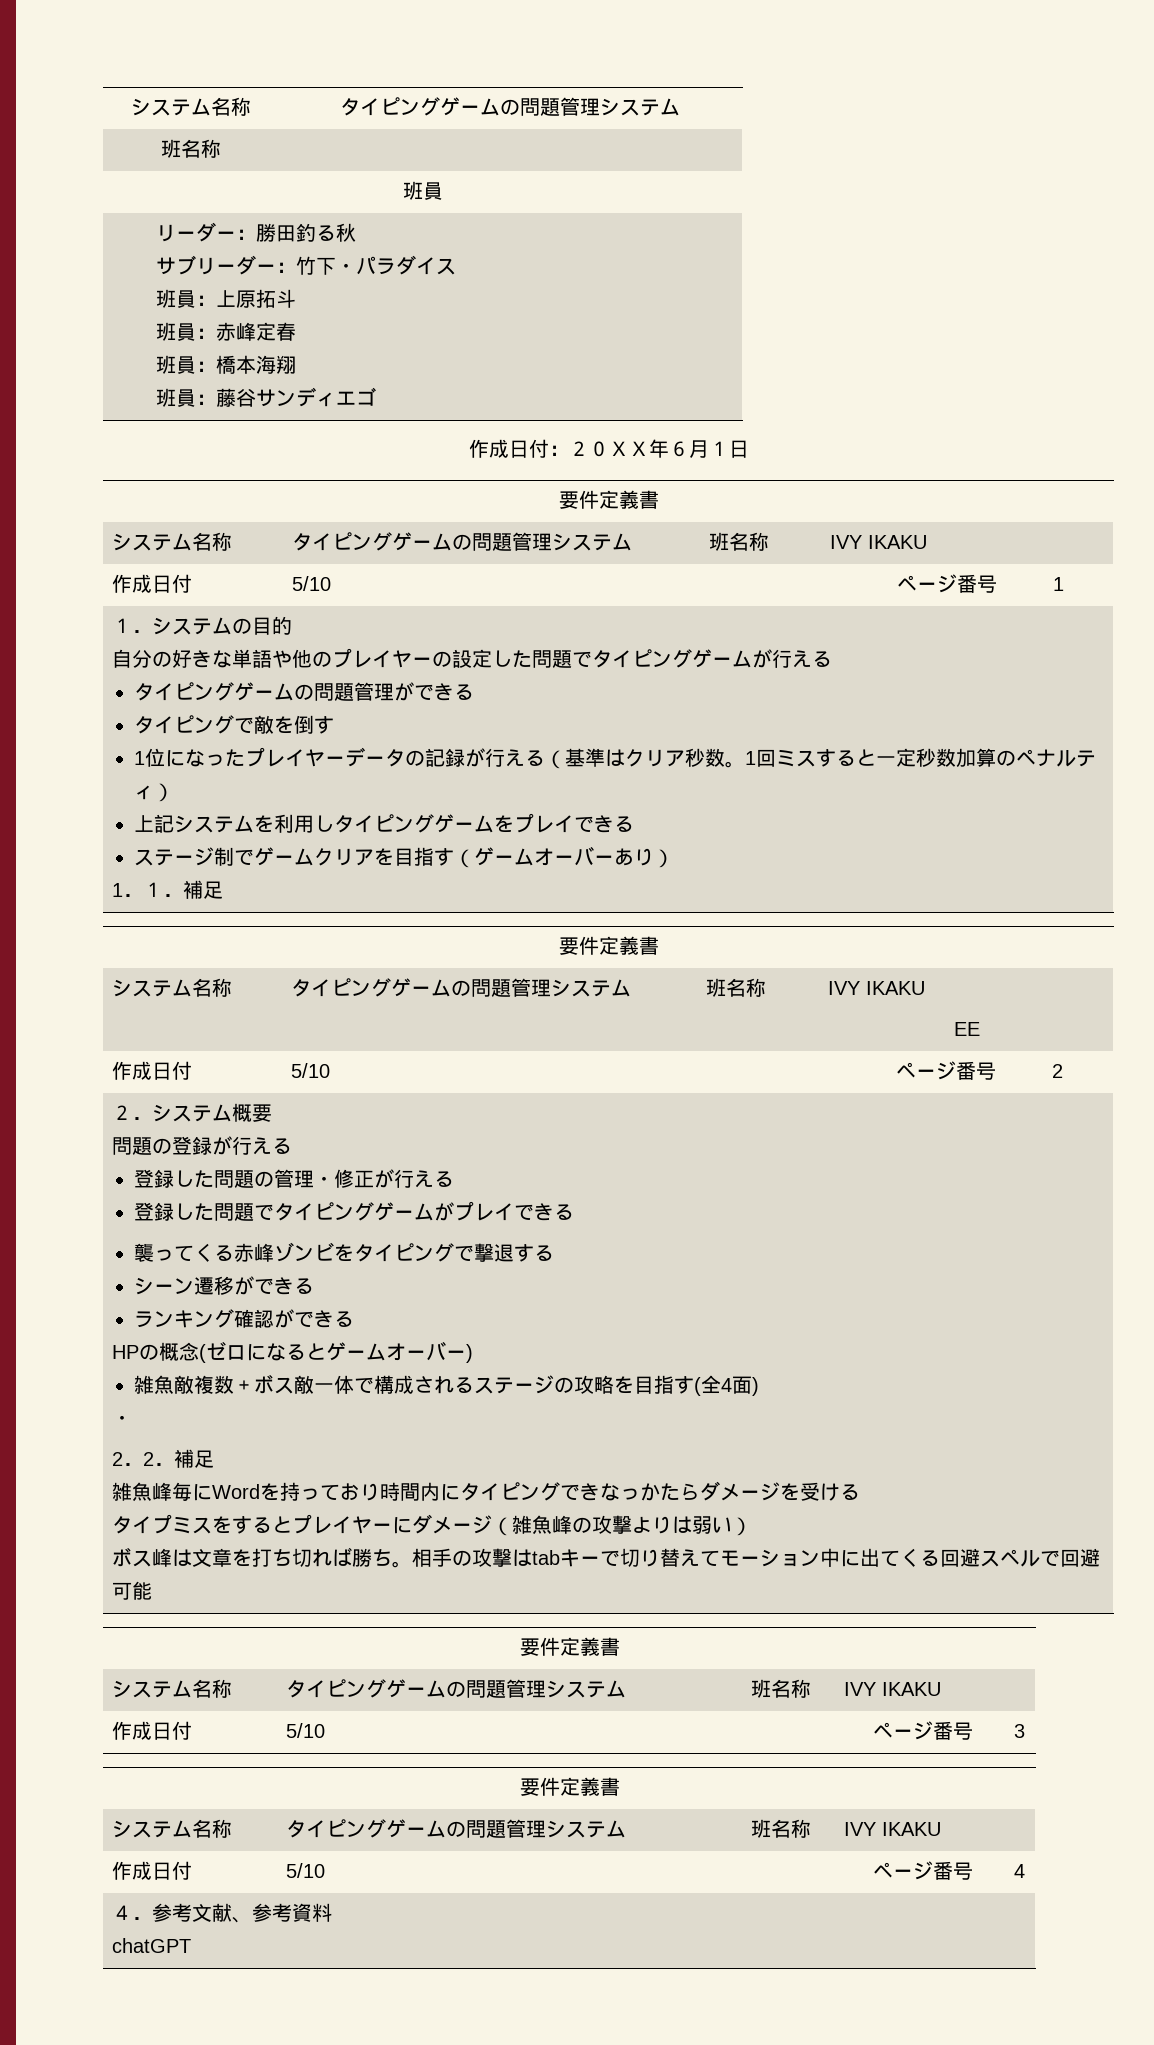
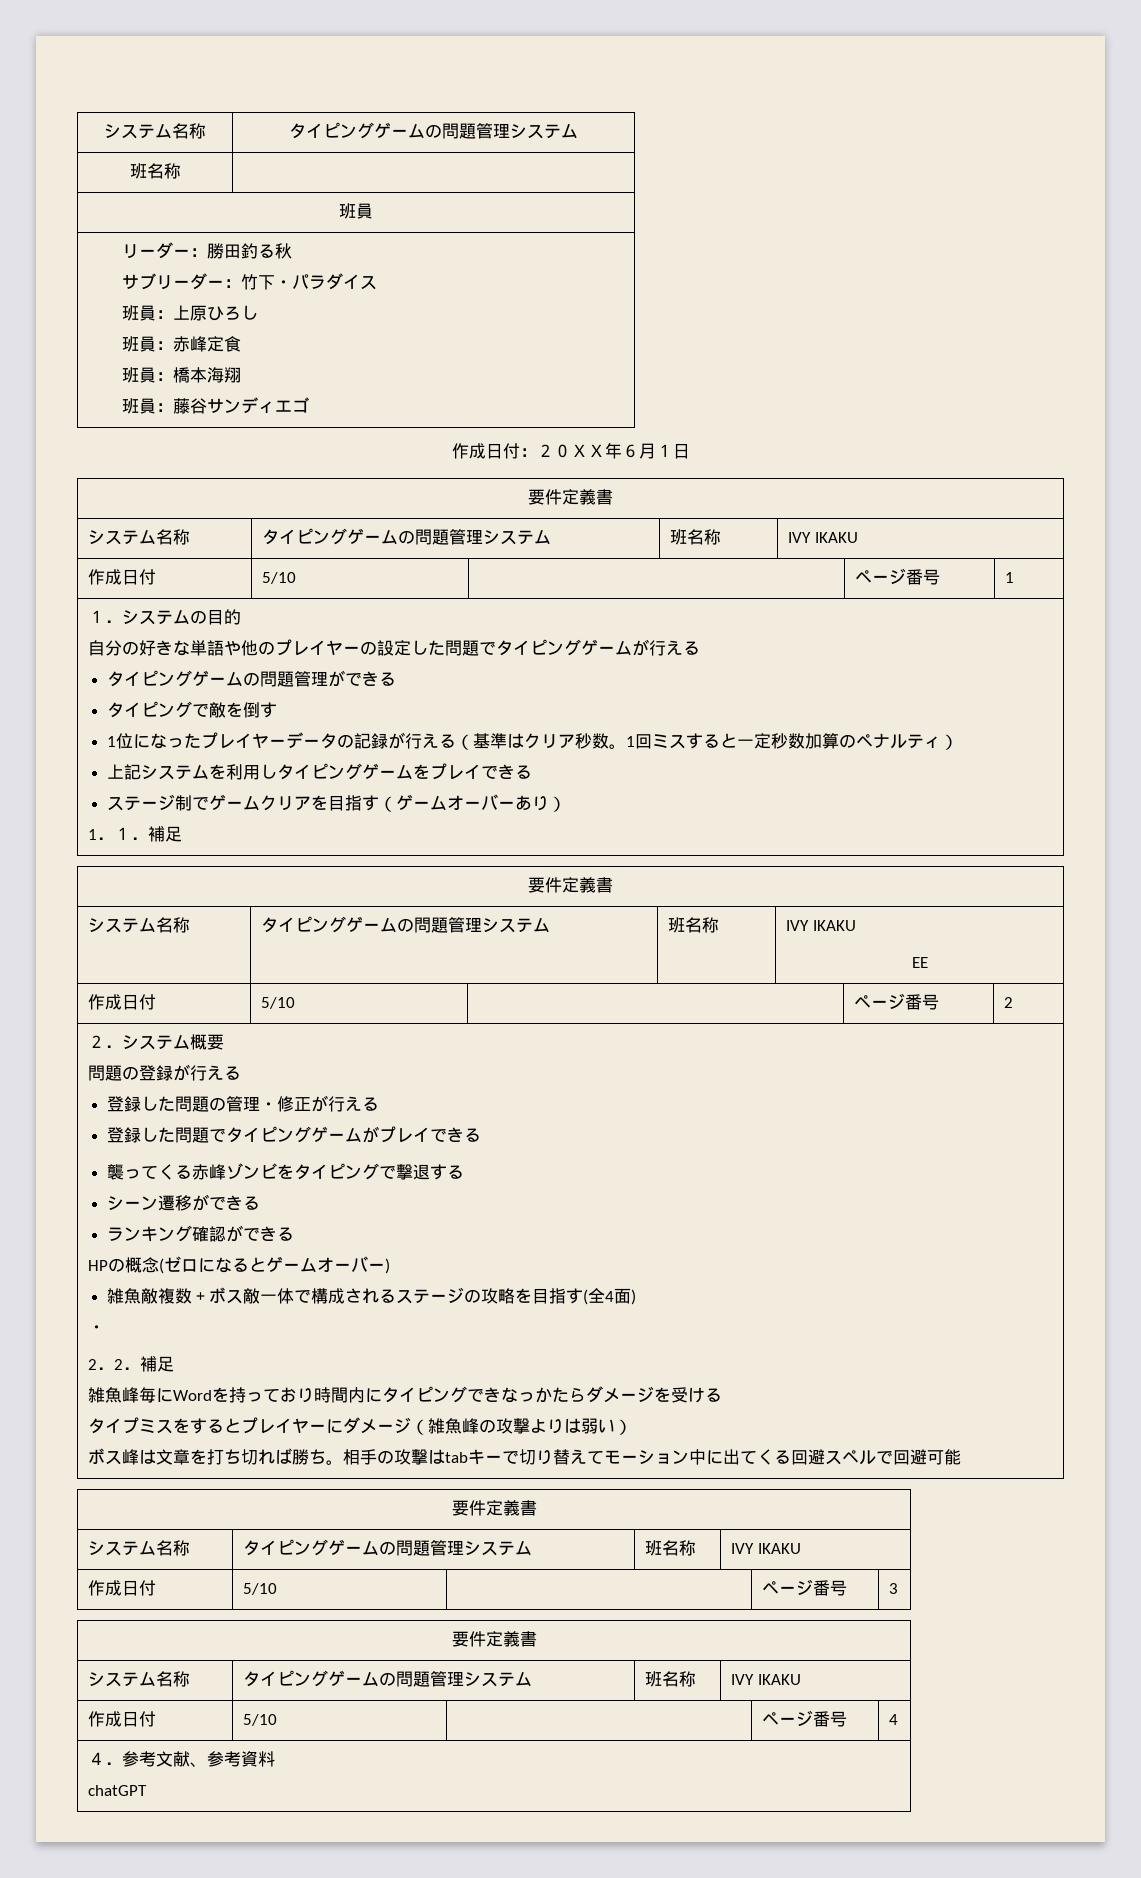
  リーダー：勝田釣る秋
  サブリーダー：竹下・パラダイス
- 班員：上原拓斗
- 班員：赤峰定春
+ 班員：上原ひろし
+ 班員：赤峰定食

